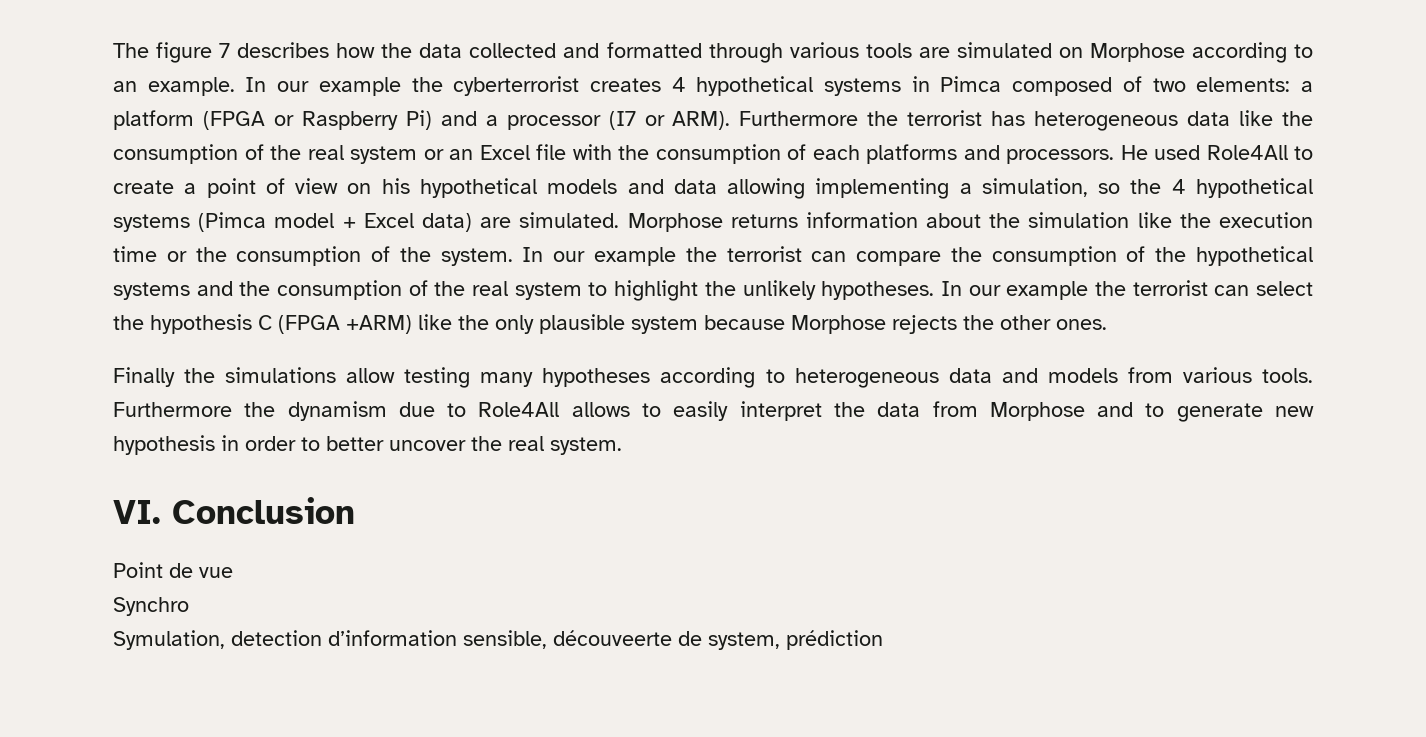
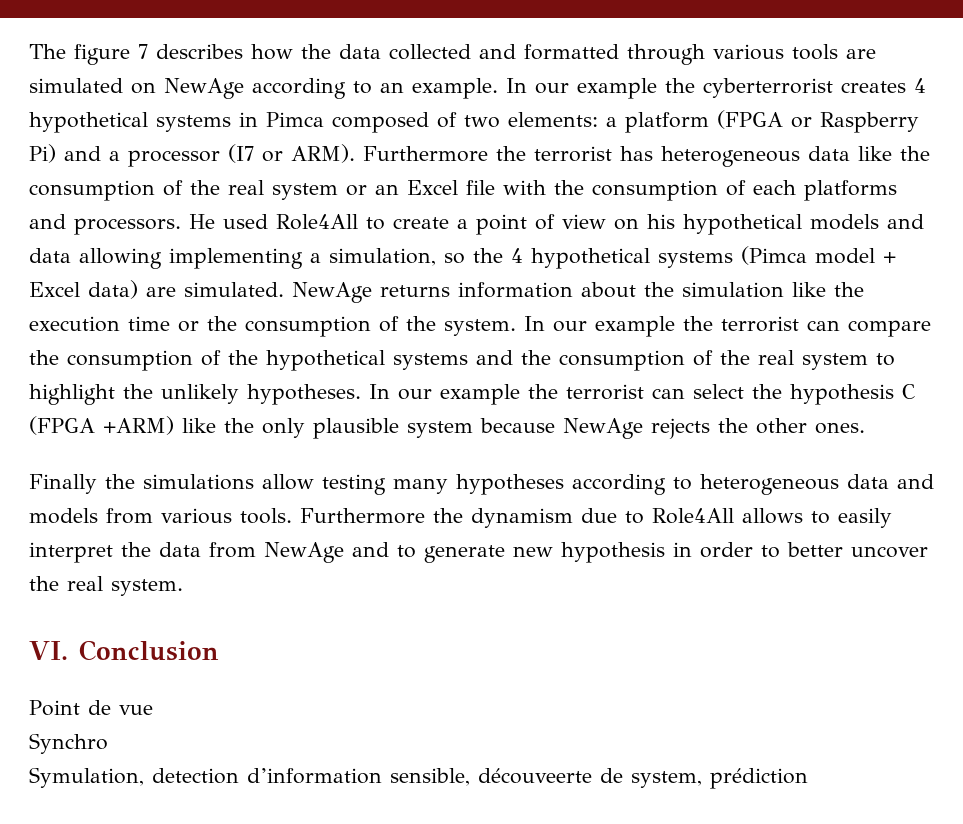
- The figure 7 describes how the data collected and formatted through various tools are simulated on Morphose according to an example.
+ The figure 7 describes how the data collected and formatted through various tools are simulated on NewAge according to an example.
- Morphose returns information about the simulation like the execution time or the consumption of the system.
+ NewAge returns information about the simulation like the execution time or the consumption of the system.
- In our example the terrorist can select the hypothesis C (FPGA +ARM) like the only plausible system because Morphose rejects the other ones.
+ In our example the terrorist can select the hypothesis C (FPGA +ARM) like the only plausible system because NewAge rejects the other ones.
- Furthermore the dynamism due to Role4All allows to easily interpret the data from Morphose and to generate new hypothesis in order to better uncover the real system.
+ Furthermore the dynamism due to Role4All allows to easily interpret the data from NewAge and to generate new hypothesis in order to better uncover the real system.

